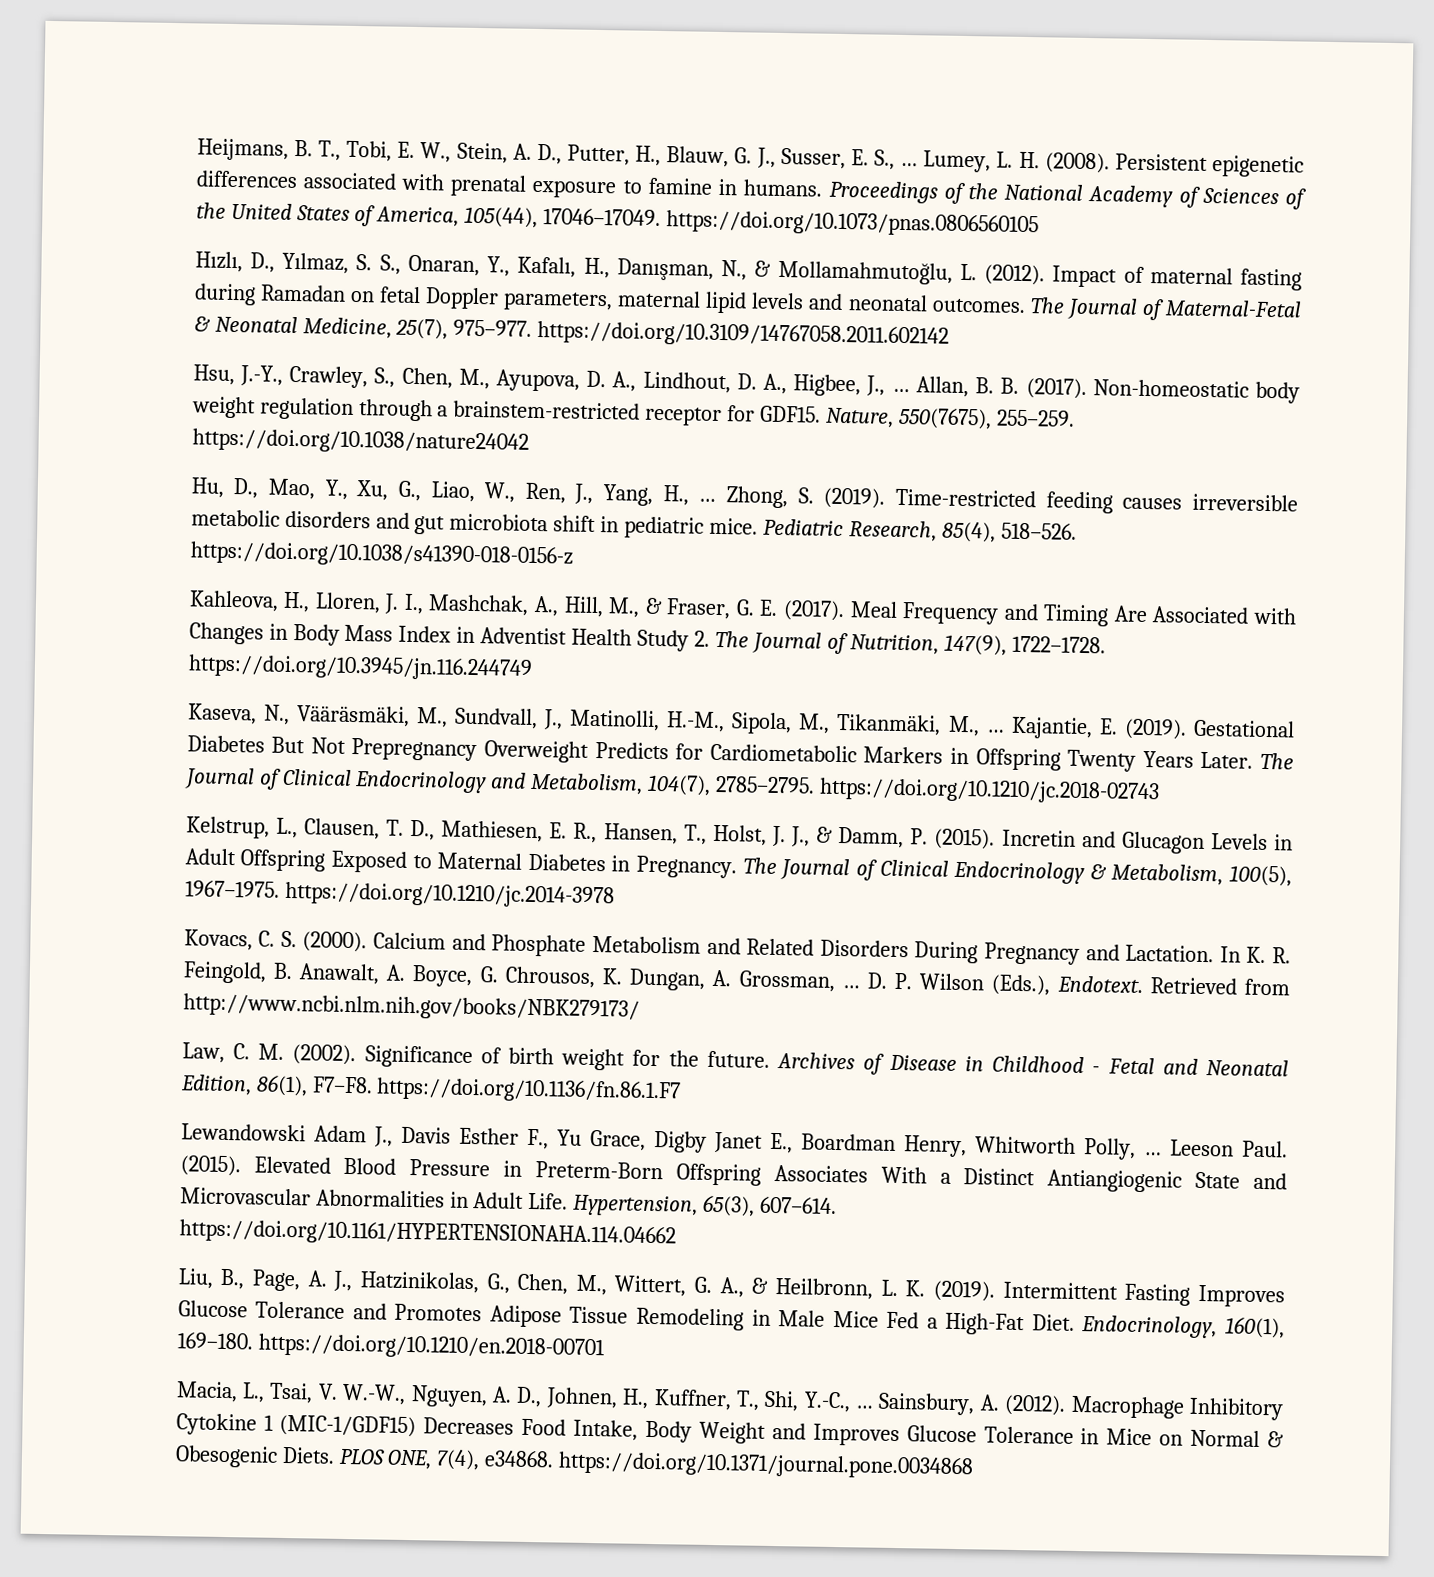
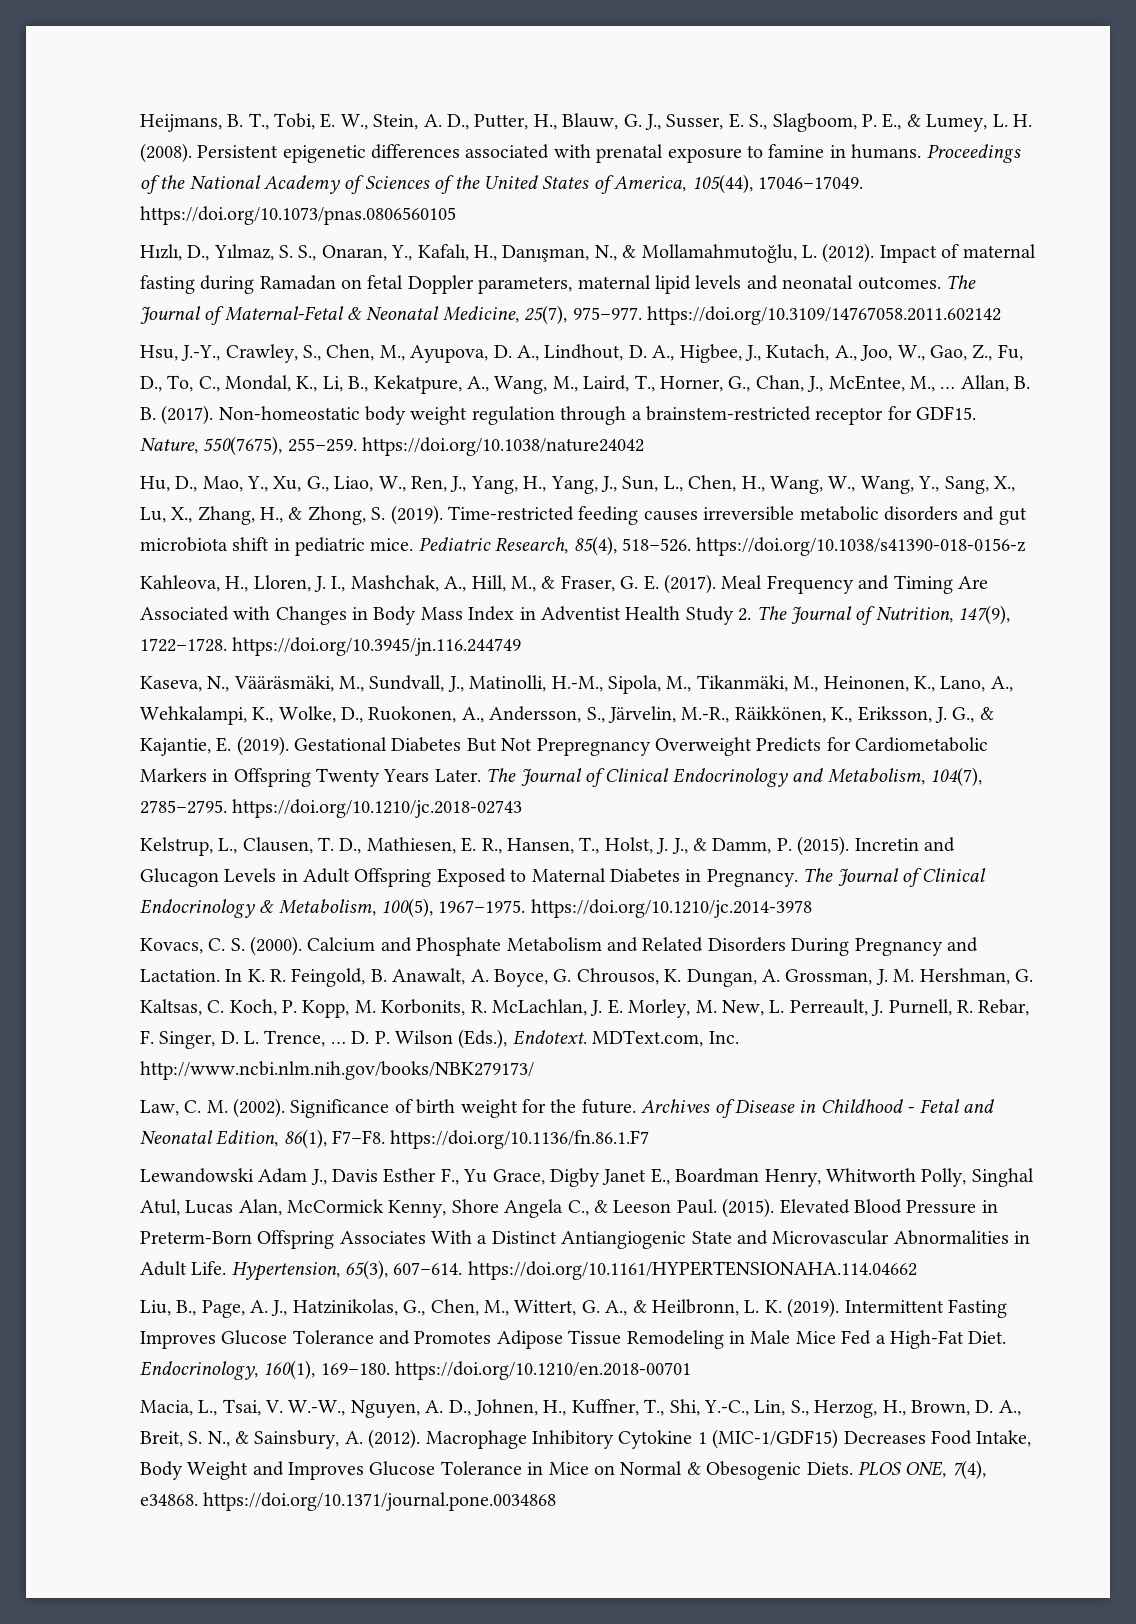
- Heijmans, B. T., Tobi, E. W., Stein, A. D., Putter, H., Blauw, G. J., Susser, E. S., … Lumey, L. H. (2008).
+ Heijmans, B. T., Tobi, E. W., Stein, A. D., Putter, H., Blauw, G. J., Susser, E. S., Slagboom, P. E., & Lumey, L. H. (2008).
- Hsu, J.-Y., Crawley, S., Chen, M., Ayupova, D. A., Lindhout, D. A., Higbee, J., …
+ Hsu, J.-Y., Crawley, S., Chen, M., Ayupova, D. A., Lindhout, D. A., Higbee, J., Kutach, A., Joo, W., Gao, Z., Fu, D., To, C., Mondal, K., Li, B., Kekatpure, A., Wang, M., Laird, T., Horner, G., Chan, J., McEntee, M., …
- Hu, D., Mao, Y., Xu, G., Liao, W., Ren, J., Yang, H., … Zhong, S. (2019).
+ Hu, D., Mao, Y., Xu, G., Liao, W., Ren, J., Yang, H., Yang, J., Sun, L., Chen, H., Wang, W., Wang, Y., Sang, X., Lu, X., Zhang, H., & Zhong, S. (2019).
- Kaseva, N., Vääräsmäki, M., Sundvall, J., Matinolli, H.-M., Sipola, M., Tikanmäki, M., … Kajantie, E. (2019).
+ Kaseva, N., Vääräsmäki, M., Sundvall, J., Matinolli, H.-M., Sipola, M., Tikanmäki, M., Heinonen, K., Lano, A., Wehkalampi, K., Wolke, D., Ruokonen, A., Andersson, S., Järvelin, M.-R., Räikkönen, K., Eriksson, J. G., & Kajantie, E. (2019).
- In K. R. Feingold, B. Anawalt, A. Boyce, G. Chrousos, K. Dungan, A. Grossman, …
+ In K. R. Feingold, B. Anawalt, A. Boyce, G. Chrousos, K. Dungan, A. Grossman, J. M. Hershman, G. Kaltsas, C. Koch, P. Kopp, M. Korbonits, R. McLachlan, J. E. Morley, M. New, L. Perreault, J. Purnell, R. Rebar, F. Singer, D. L. Trence, …
- Retrieved from http://www.ncbi.nlm.nih.gov/books/NBK279173/
+ MDText.com, Inc. http://www.ncbi.nlm.nih.gov/books/NBK279173/
- Lewandowski Adam J., Davis Esther F., Yu Grace, Digby Janet E., Boardman Henry, Whitworth Polly, … Leeson Paul.
+ Lewandowski Adam J., Davis Esther F., Yu Grace, Digby Janet E., Boardman Henry, Whitworth Polly, Singhal Atul, Lucas Alan, McCormick Kenny, Shore Angela C., & Leeson Paul.
- Macia, L., Tsai, V. W.-W., Nguyen, A. D., Johnen, H., Kuffner, T., Shi, Y.-C., … Sainsbury, A. (2012).
+ Macia, L., Tsai, V. W.-W., Nguyen, A. D., Johnen, H., Kuffner, T., Shi, Y.-C., Lin, S., Herzog, H., Brown, D. A., Breit, S. N., & Sainsbury, A. (2012).

